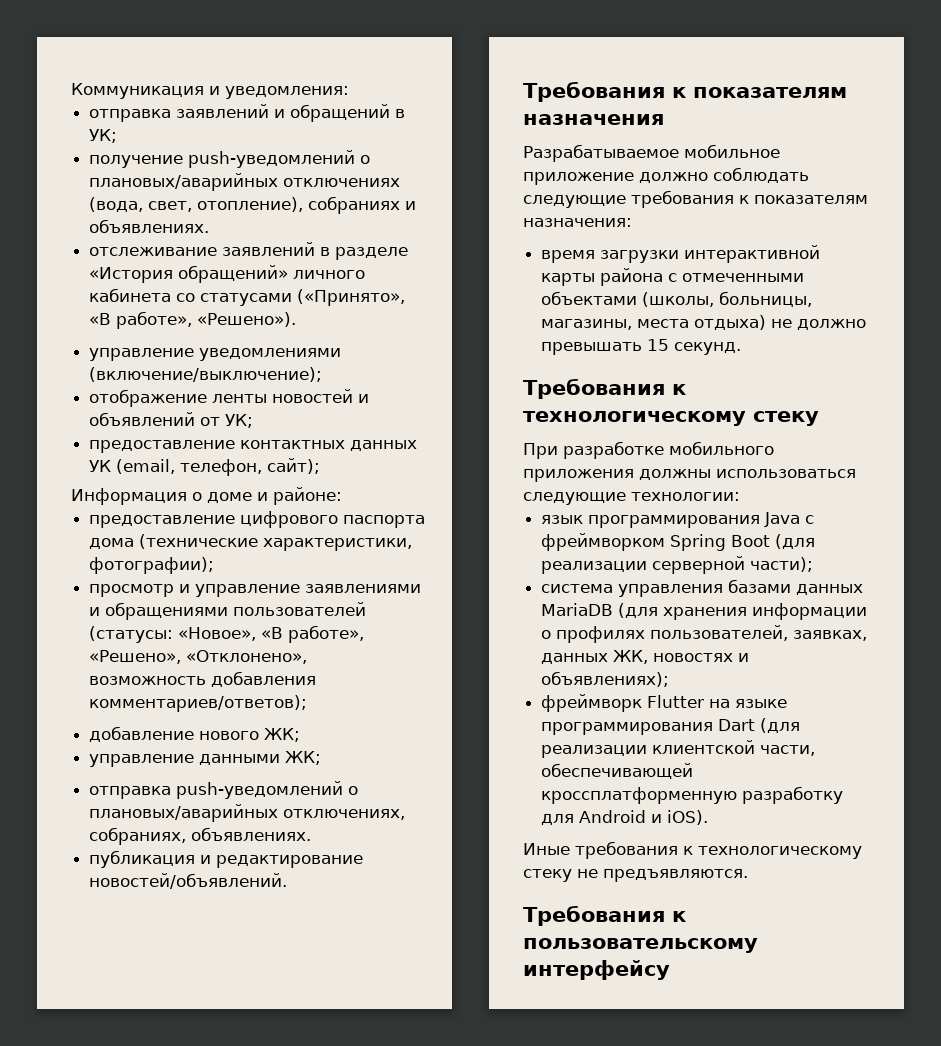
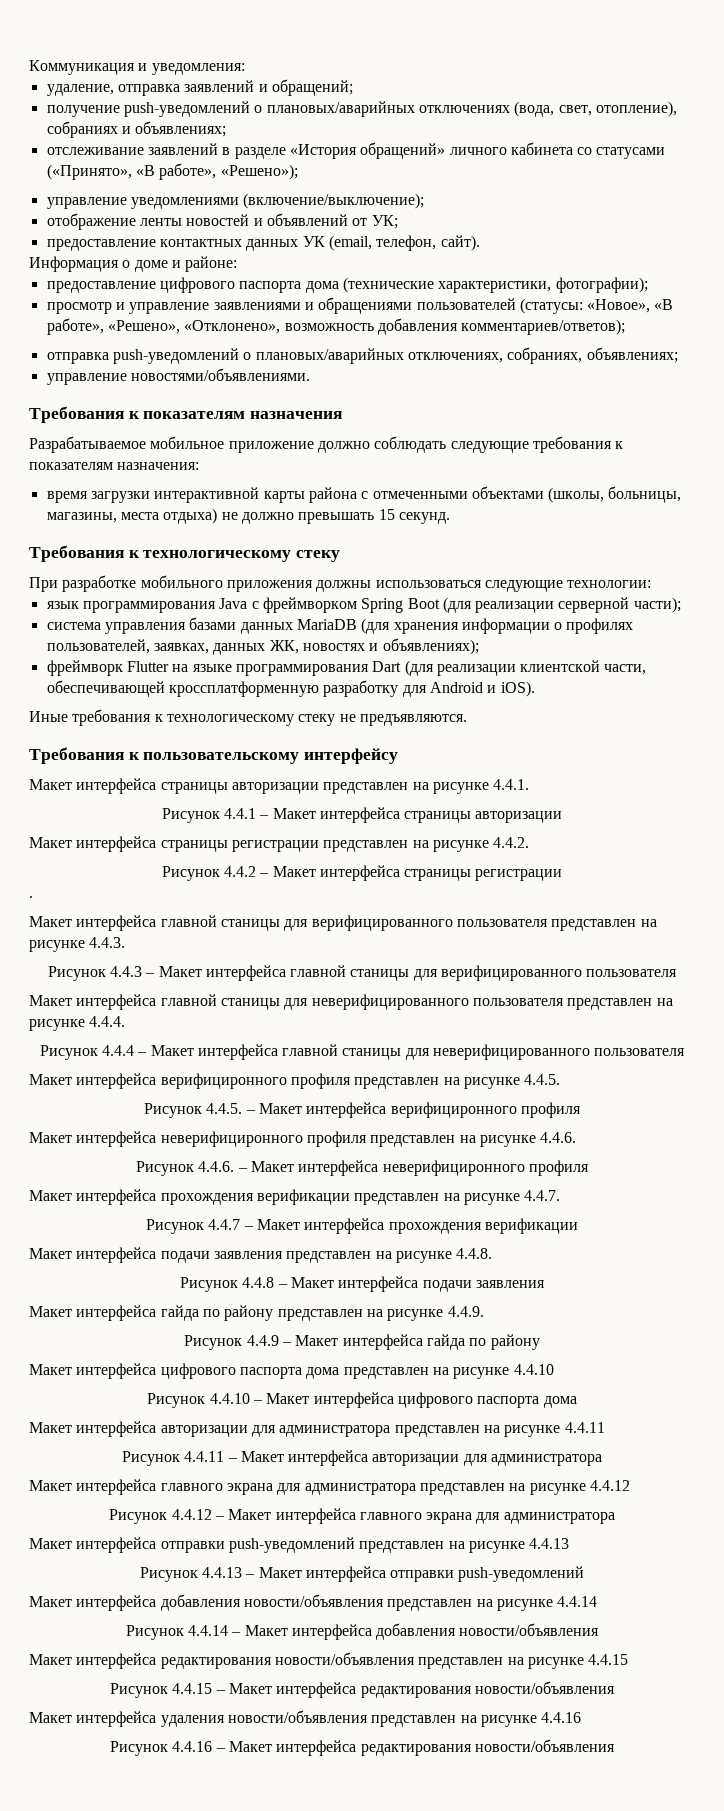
- отправка заявлений и обращений в УК;
+ удаление, отправка заявлений и обращений;
- получение push-уведомлений о плановых/аварийных отключениях (вода, свет, отопление), собраниях и объявлениях.
+ получение push-уведомлений о плановых/аварийных отключениях (вода, свет, отопление), собраниях и объявлениях;
- отслеживание заявлений в разделе «История обращений» личного кабинета со статусами («Принято», «В работе», «Решено»).
+ отслеживание заявлений в разделе «История обращений» личного кабинета со статусами («Принято», «В работе», «Решено»);
- предоставление контактных данных УК (email, телефон, сайт);
+ предоставление контактных данных УК (email, телефон, сайт).
- добавление нового ЖК;
- управление данными ЖК;
- отправка push-уведомлений о плановых/аварийных отключениях, собраниях, объявлениях.
- публикация и редактирование новостей/объявлений.
+ отправка push-уведомлений о плановых/аварийных отключениях, собраниях, объявлениях;
+ управление новостями/объявлениями.
+ Макет интерфейса страницы авторизации представлен на рисунке 4.4.1.
+ Рисунок 4.4.1 – Макет интерфейса страницы авторизации
+ Макет интерфейса страницы регистрации представлен на рисунке 4.4.2.
+ Рисунок 4.4.2 – Макет интерфейса страницы регистрации
+ .
+ Макет интерфейса главной станицы для верифицированного пользователя представлен на рисунке 4.4.3.
+ Рисунок 4.4.3 – Макет интерфейса главной станицы для верифицированного пользователя
+ Макет интерфейса главной станицы для неверифицированного пользователя представлен на рисунке 4.4.4.
+ Рисунок 4.4.4 – Макет интерфейса главной станицы для неверифицированного пользователя
+ Макет интерфейса верифициронного профиля представлен на рисунке 4.4.5.
+ Рисунок 4.4.5. – Макет интерфейса верифициронного профиля
+ Макет интерфейса неверифициронного профиля представлен на рисунке 4.4.6.
+ Рисунок 4.4.6. – Макет интерфейса неверифициронного профиля
+ Макет интерфейса прохождения верификации представлен на рисунке 4.4.7.
+ Рисунок 4.4.7 – Макет интерфейса прохождения верификации
+ Макет интерфейса подачи заявления представлен на рисунке 4.4.8.
+ Рисунок 4.4.8 – Макет интерфейса подачи заявления
+ Макет интерфейса гайда по району представлен на рисунке 4.4.9.
+ Рисунок 4.4.9 – Макет интерфейса гайда по району
+ Макет интерфейса цифрового паспорта дома представлен на рисунке 4.4.10
+ Рисунок 4.4.10 – Макет интерфейса цифрового паспорта дома
+ Макет интерфейса авторизации для администратора представлен на рисунке 4.4.11
+ Рисунок 4.4.11 – Макет интерфейса авторизации для администратора
+ Макет интерфейса главного экрана для администратора представлен на рисунке 4.4.12
+ Рисунок 4.4.12 – Макет интерфейса главного экрана для администратора
+ Макет интерфейса отправки push-уведомлений представлен на рисунке 4.4.13
+ Рисунок 4.4.13 – Макет интерфейса отправки push-уведомлений
+ Макет интерфейса добавления новости/объявления представлен на рисунке 4.4.14
+ Рисунок 4.4.14 – Макет интерфейса добавления новости/объявления
+ Макет интерфейса редактирования новости/объявления представлен на рисунке 4.4.15
+ Рисунок 4.4.15 – Макет интерфейса редактирования новости/объявления
+ Макет интерфейса удаления новости/объявления представлен на рисунке 4.4.16
+ Рисунок 4.4.16 – Макет интерфейса редактирования новости/объявления

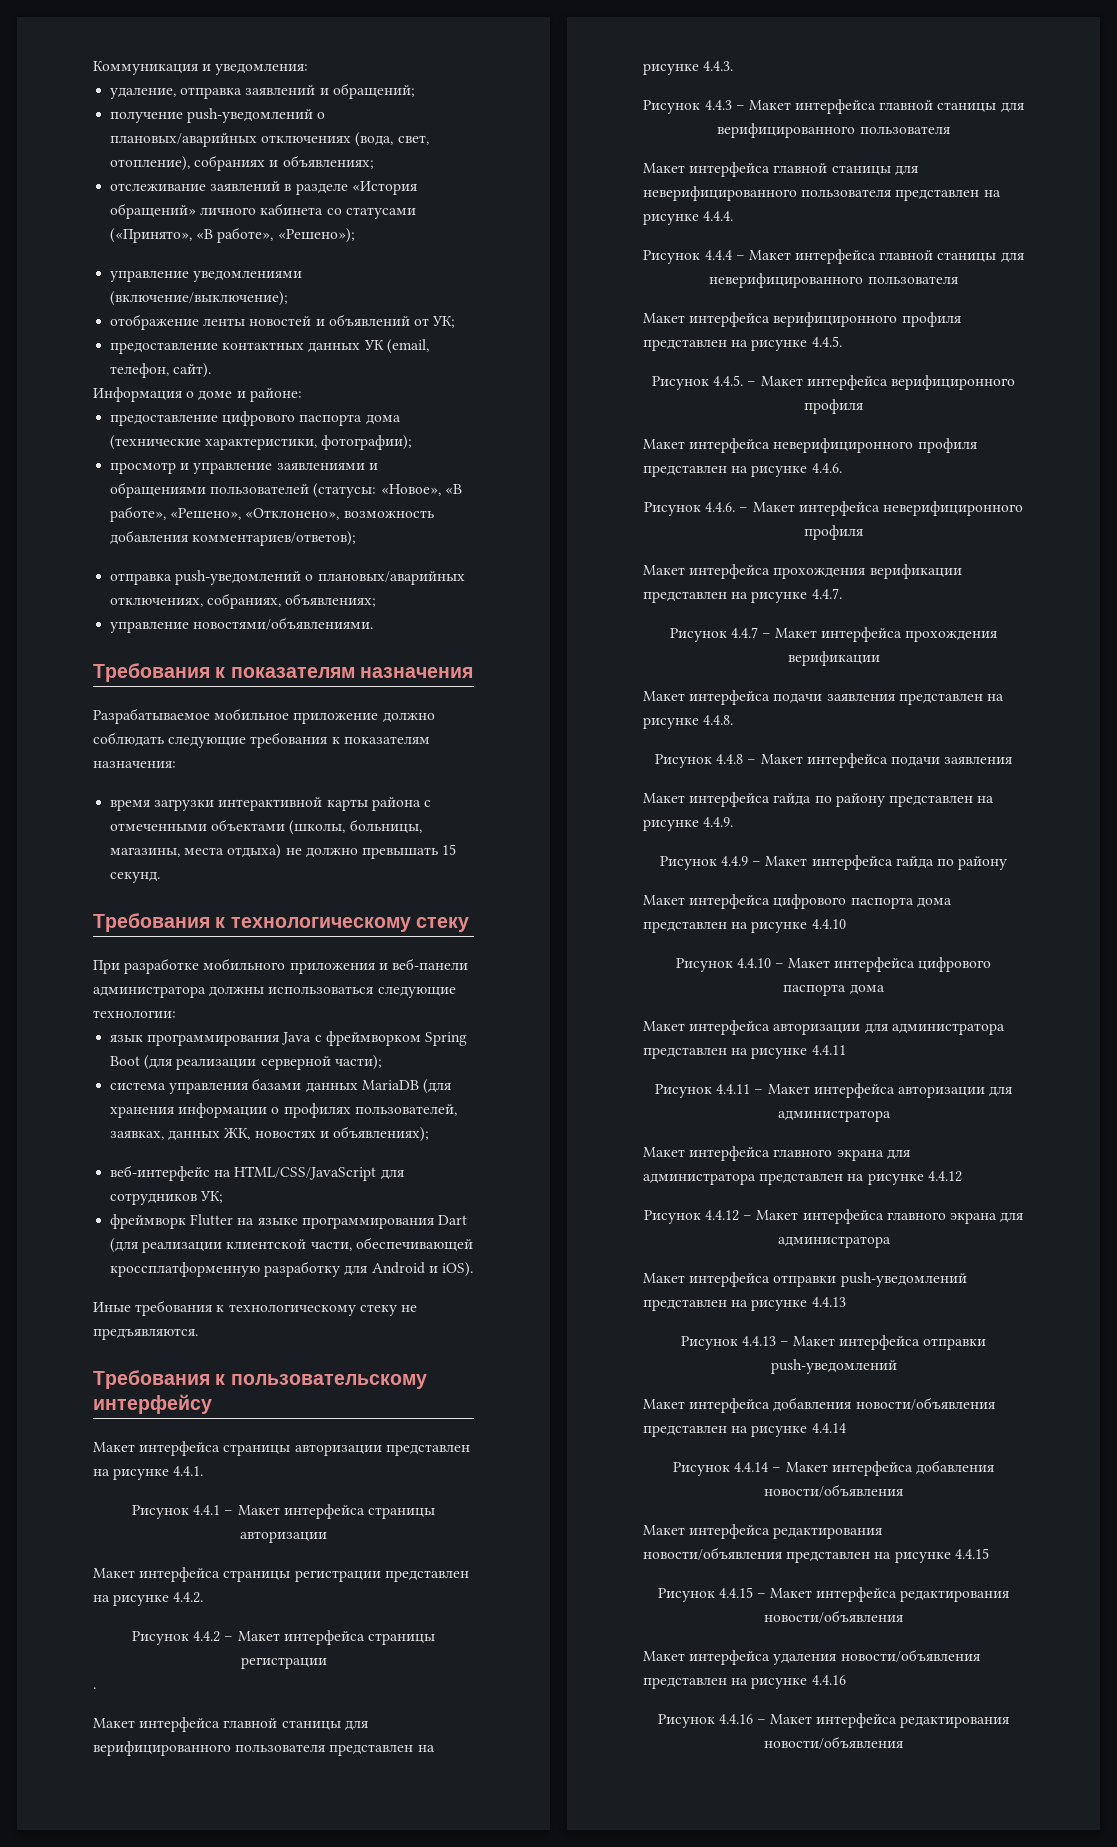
- При разработке мобильного приложения должны использоваться следующие технологии:
+ При разработке мобильного приложения и веб-панели администратора должны использоваться следующие технологии:
+ веб-интерфейс на HTML/CSS/JavaScript для сотрудников УК;

